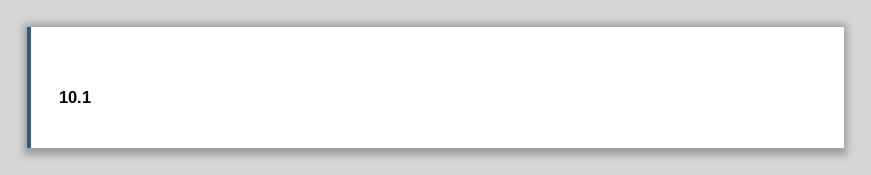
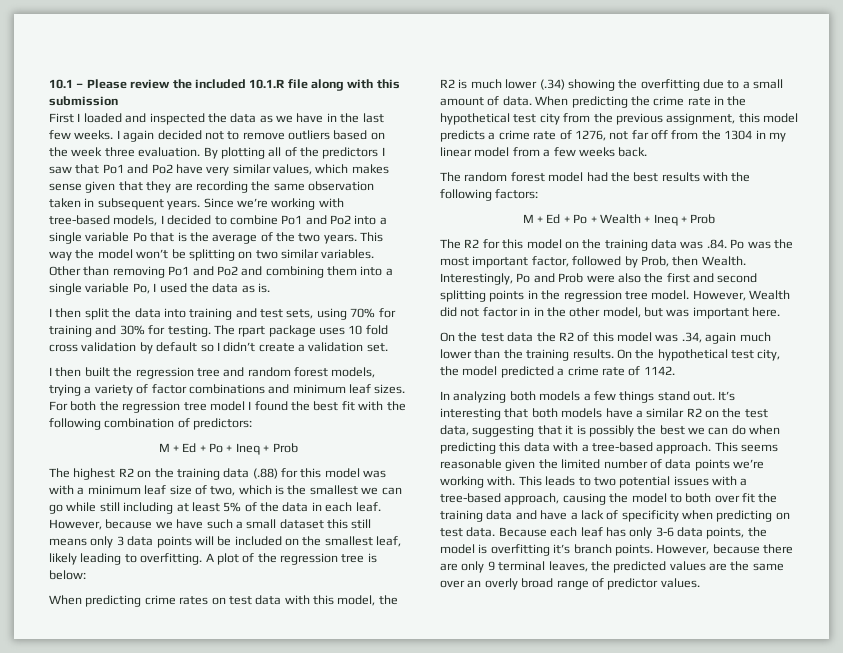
- 10.1
+ 10.1 – Please review the included 10.1.R file along with this submission
+ First I loaded and inspected the data as we have in the last few weeks. I again decided not to remove outliers based on the week three evaluation. By plotting all of the predictors I saw that Po1 and Po2 have very similar values, which makes sense given that they are recording the same observation taken in subsequent years. Since we’re working with tree-based models, I decided to combine Po1 and Po2 into a single variable Po that is the average of the two years. This way the model won’t be splitting on two similar variables. Other than removing Po1 and Po2 and combining them into a single variable Po, I used the data as is.
+ I then split the data into training and test sets, using 70% for training and 30% for testing. The rpart package uses 10 fold cross validation by default so I didn’t create a validation set.
+ I then built the regression tree and random forest models, trying a variety of factor combinations and minimum leaf sizes. For both the regression tree model I found the best fit with the following combination of predictors:
+ M + Ed + Po + Ineq + Prob
+ The highest R2 on the training data (.88) for this model was with a minimum leaf size of two, which is the smallest we can go while still including at least 5% of the data in each leaf. However, because we have such a small dataset this still means only 3 data points will be included on the smallest leaf, likely leading to overfitting. A plot of the regression tree is below:
+ When predicting crime rates on test data with this model, the R2 is much lower (.34) showing the overfitting due to a small amount of data. When predicting the crime rate in the hypothetical test city from the previous assignment, this model predicts a crime rate of 1276, not far off from the 1304 in my linear model from a few weeks back.
+ The random forest model had the best results with the following factors:
+ M + Ed + Po + Wealth + Ineq + Prob
+ The R2 for this model on the training data was .84. Po was the most important factor, followed by Prob, then Wealth. Interestingly, Po and Prob were also the first and second splitting points in the regression tree model. However, Wealth did not factor in in the other model, but was important here.
+ On the test data the R2 of this model was .34, again much lower than the training results. On the hypothetical test city, the model predicted a crime rate of 1142.
+ In analyzing both models a few things stand out. It’s interesting that both models have a similar R2 on the test data, suggesting that it is possibly the best we can do when predicting this data with a tree-based approach. This seems reasonable given the limited number of data points we’re working with. This leads to two potential issues with a tree-based approach, causing the model to both over fit the training data and have a lack of specificity when predicting on test data. Because each leaf has only 3-6 data points, the model is overfitting it’s branch points. However, because there are only 9 terminal leaves, the predicted values are the same over an overly broad range of predictor values.

